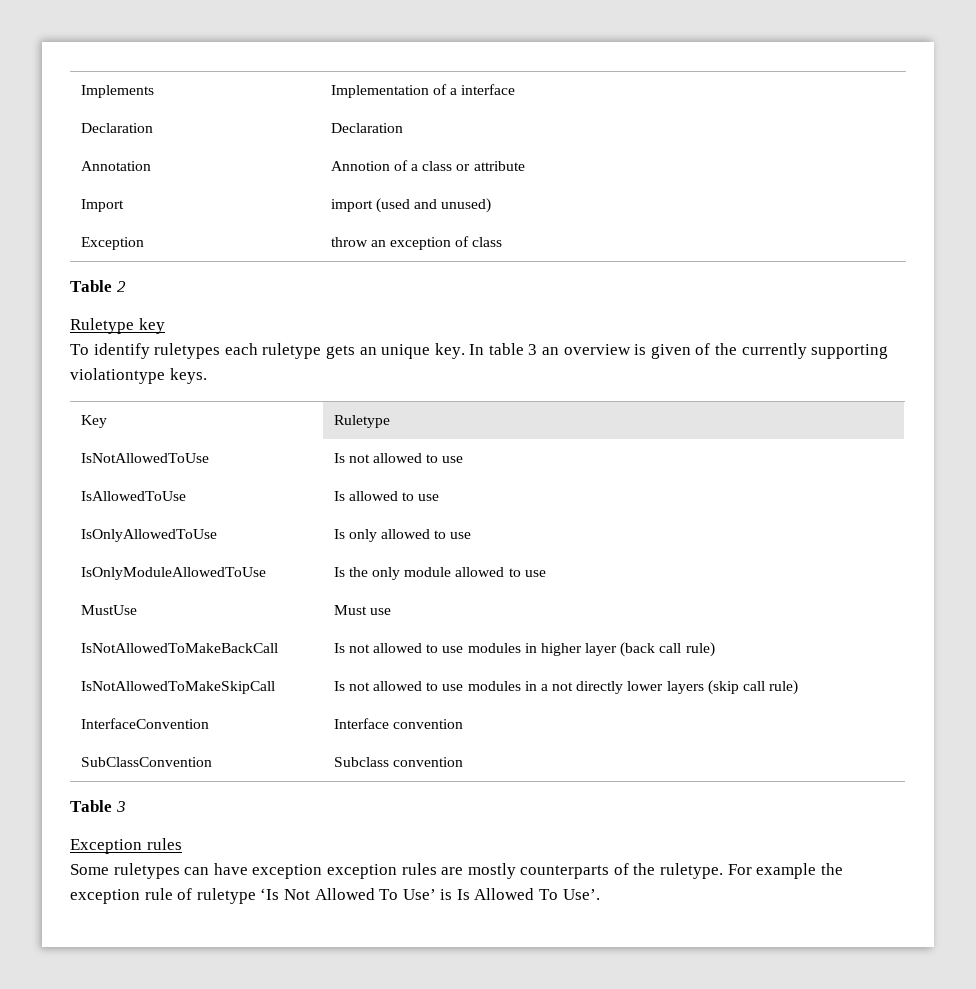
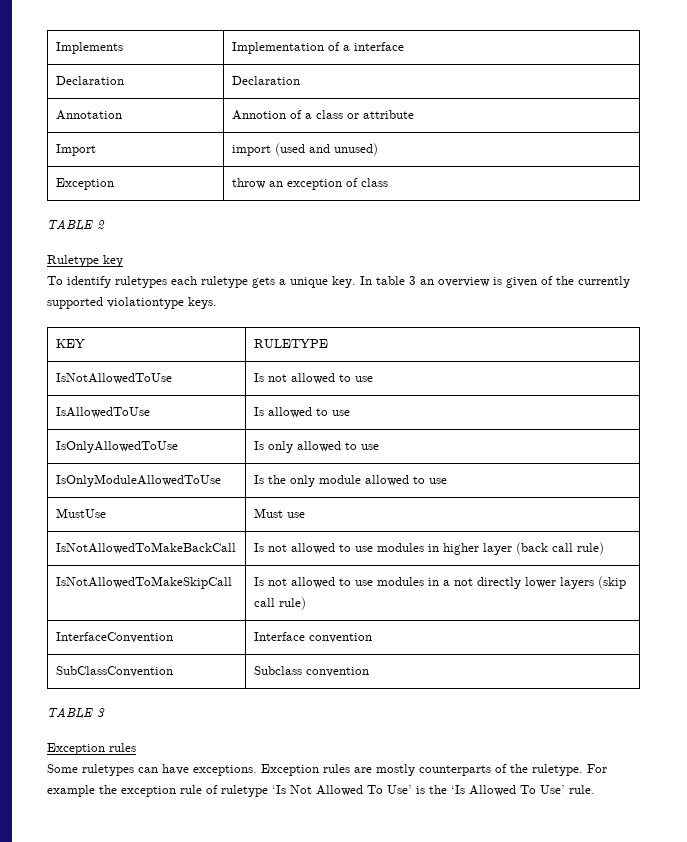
- Table 2
+ TABLE 2
- To identify ruletypes each ruletype gets an unique key.
+ To identify ruletypes each ruletype gets a unique key.
- In table 3 an overview is given of the currently supporting violationtype keys.
+ In table 3 an overview is given of the currently supported violationtype keys.
- Key | Ruletype
+ KEY | RULETYPE
- Table 3
+ TABLE 3
- Some ruletypes can have exception exception rules are mostly counterparts of the ruletype.
+ Some ruletypes can have exceptions. Exception rules are mostly counterparts of the ruletype.
- For example the exception rule of ruletype ‘Is Not Allowed To Use’ is Is Allowed To Use’.
+ For example the exception rule of ruletype ‘Is Not Allowed To Use’ is the ‘Is Allowed To Use’ rule.

